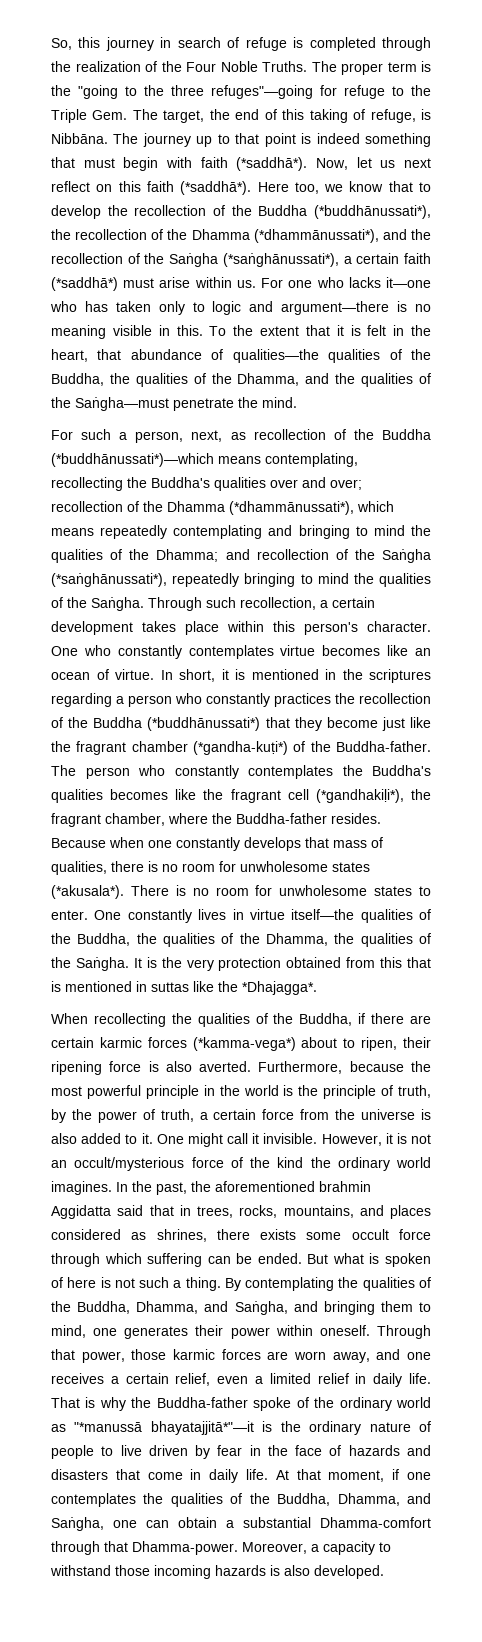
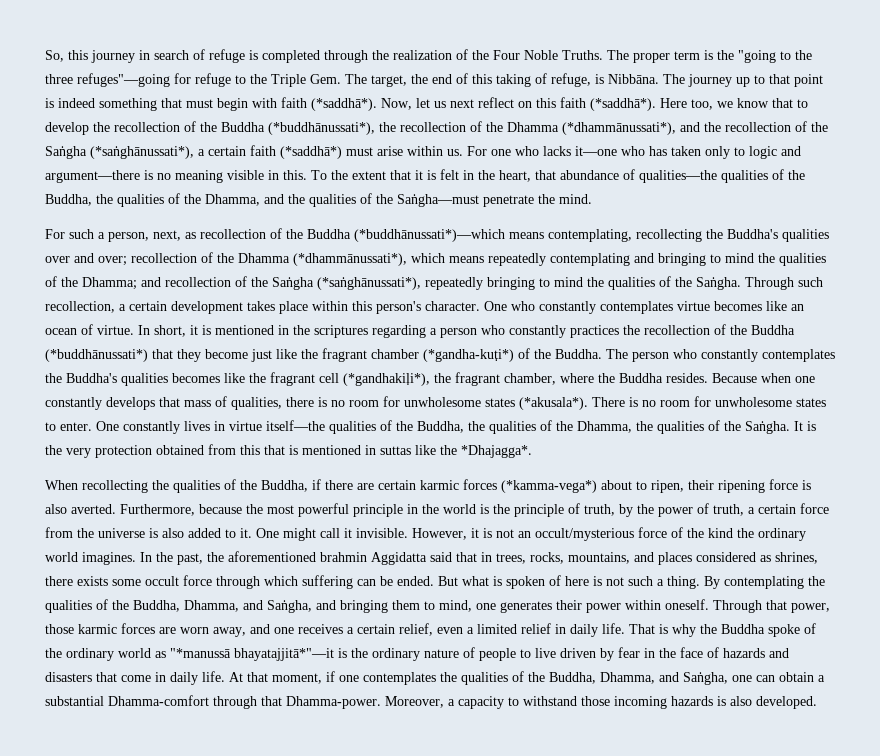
- In short, it is mentioned in the scriptures regarding a person who constantly practices the recollection of the Buddha (*buddhānussati*) that they become just like the fragrant chamber (*gandha-kuṭi*) of the Buddha-father.
+ In short, it is mentioned in the scriptures regarding a person who constantly practices the recollection of the Buddha (*buddhānussati*) that they become just like the fragrant chamber (*gandha-kuṭi*) of the Buddha.
- The person who constantly contemplates the Buddha's qualities becomes like the fragrant cell (*gandhakiḷi*), the fragrant chamber, where the Buddha-father resides.
+ The person who constantly contemplates the Buddha's qualities becomes like the fragrant cell (*gandhakiḷi*), the fragrant chamber, where the Buddha resides.
- That is why the Buddha-father spoke of the ordinary world as "*manussā bhayatajjitā*"—it is the ordinary nature of people to live driven by fear in the face of hazards and disasters that come in daily life.
+ That is why the Buddha spoke of the ordinary world as "*manussā bhayatajjitā*"—it is the ordinary nature of people to live driven by fear in the face of hazards and disasters that come in daily life.

